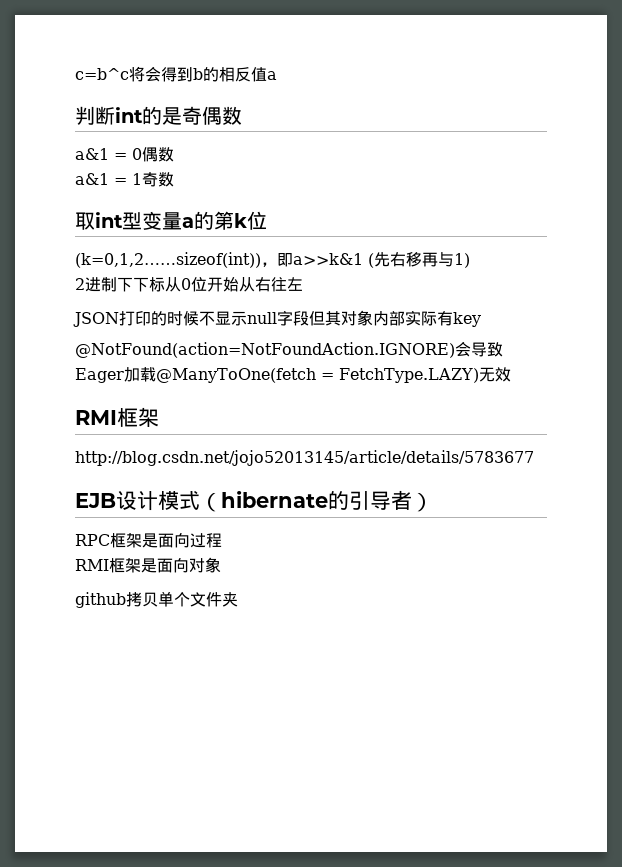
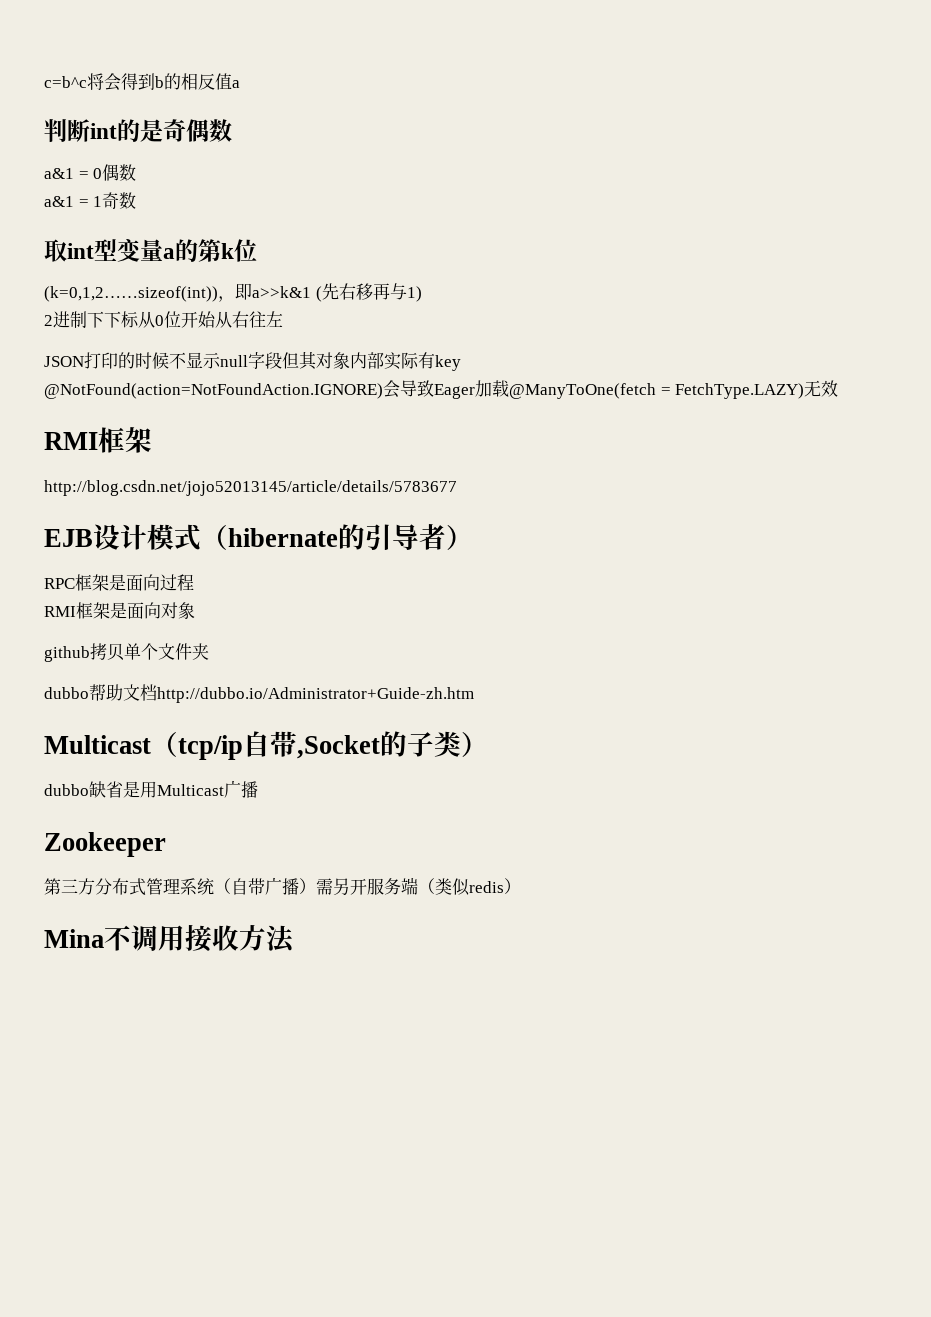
+ dubbo帮助文档http://dubbo.io/Administrator+Guide-zh.htm
+ Multicast（tcp/ip自带,Socket的子类）
+ dubbo缺省是用Multicast广播
+ Zookeeper
+ 第三方分布式管理系统（自带广播）需另开服务端（类似redis）
+ Mina不调用接收方法

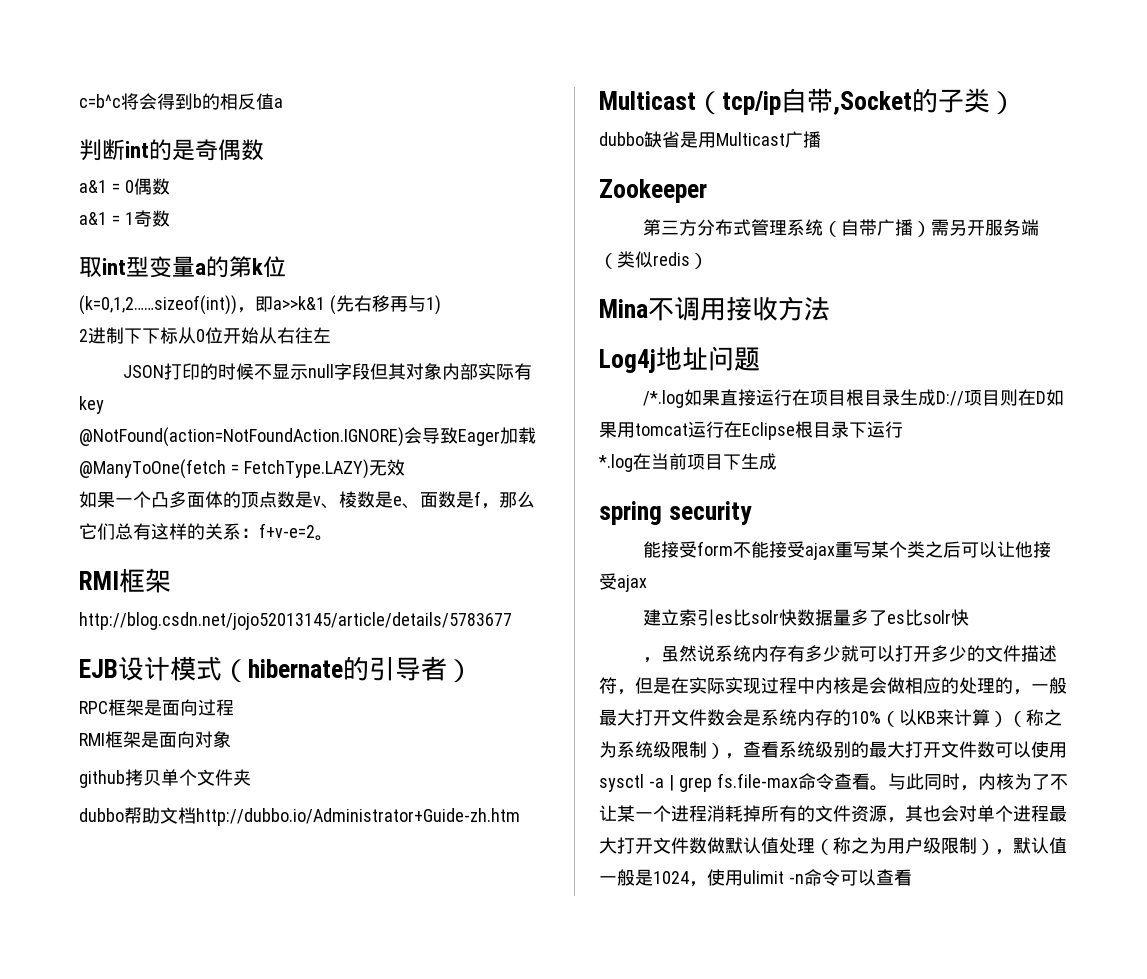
+ 如果一个凸多面体的顶点数是v、棱数是e、面数是f，那么它们总有这样的关系：f+v-e=2。
+ Log4j地址问题
+ /*.log如果直接运行在项目根目录生成D://项目则在D如果用tomcat运行在Eclipse根目录下运行
+ *.log在当前项目下生成
+ spring security
+ 能接受form不能接受ajax重写某个类之后可以让他接受ajax
+ 建立索引es比solr快数据量多了es比solr快
+ ，虽然说系统内存有多少就可以打开多少的文件描述符，但是在实际实现过程中内核是会做相应的处理的，一般最大打开文件数会是系统内存的10%（以KB来计算）（称之为系统级限制），查看系统级别的最大打开文件数可以使用sysctl -a | grep fs.file-max命令查看。与此同时，内核为了不让某一个进程消耗掉所有的文件资源，其也会对单个进程最大打开文件数做默认值处理（称之为用户级限制），默认值一般是1024，使用ulimit -n命令可以查看

